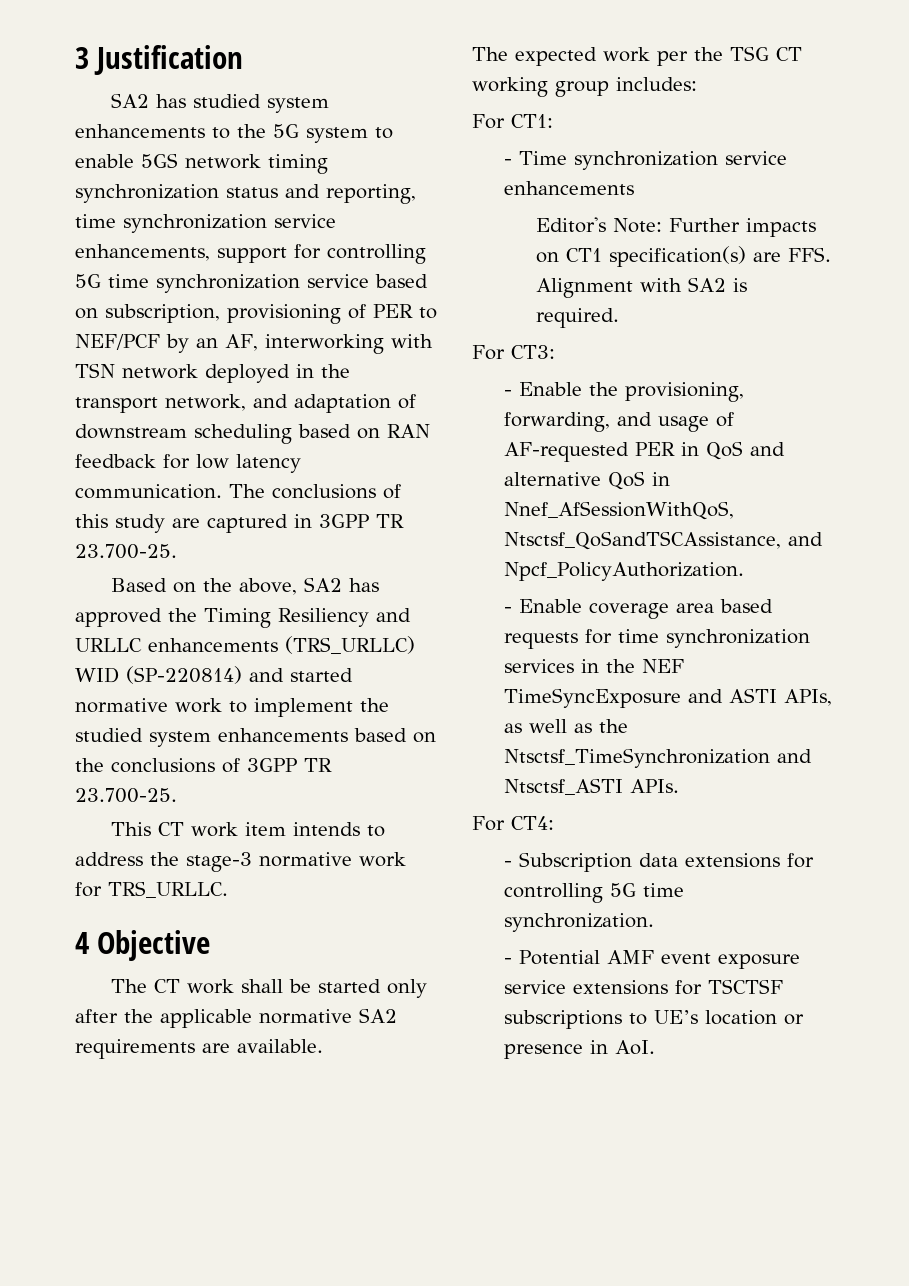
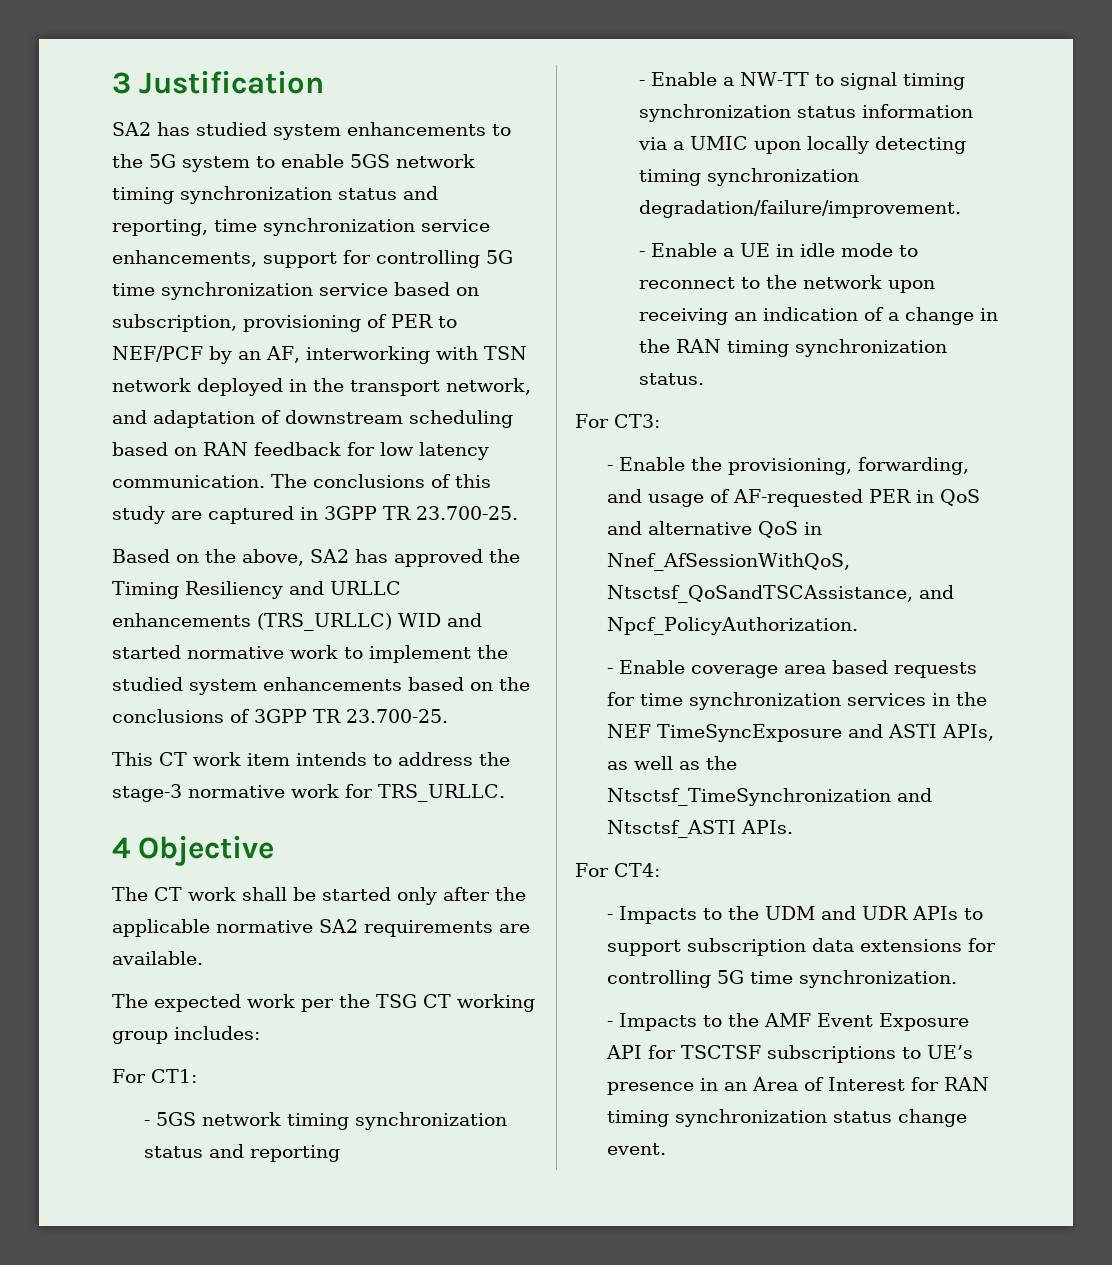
- Based on the above, SA2 has approved the Timing Resiliency and URLLC enhancements (TRS_URLLC) WID (SP-220814) and started normative work to implement the studied system enhancements based on the conclusions of 3GPP TR 23.700-25.
+ Based on the above, SA2 has approved the Timing Resiliency and URLLC enhancements (TRS_URLLC) WID and started normative work to implement the studied system enhancements based on the conclusions of 3GPP TR 23.700-25.
- - Time synchronization service enhancements
- Editor's Note: Further impacts on CT1 specification(s) are FFS. Alignment with SA2 is required.
+ - 5GS network timing synchronization status and reporting
+ - Enable a NW-TT to signal timing synchronization status information via a UMIC upon locally detecting timing synchronization degradation/failure/improvement.
+ - Enable a UE in idle mode to reconnect to the network upon receiving an indication of a change in the RAN timing synchronization status.
- - Subscription data extensions for controlling 5G time synchronization.
+ - Impacts to the UDM and UDR APIs to support subscription data extensions for controlling 5G time synchronization.
- - Potential AMF event exposure service extensions for TSCTSF subscriptions to UE’s location or presence in AoI.
+ - Impacts to the AMF Event Exposure API for TSCTSF subscriptions to UE’s presence in an Area of Interest for RAN timing synchronization status change event.

